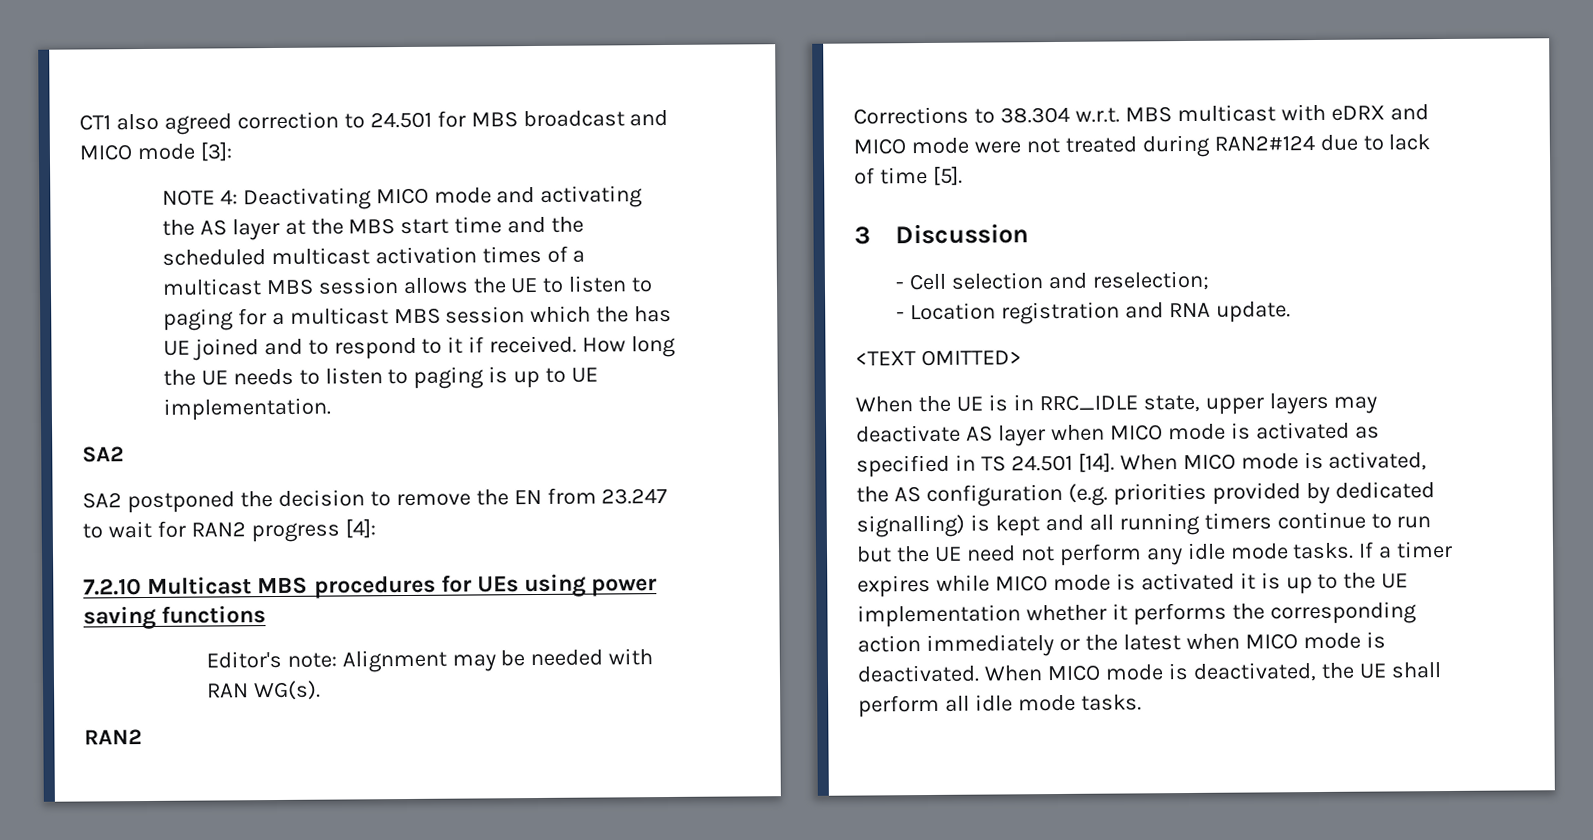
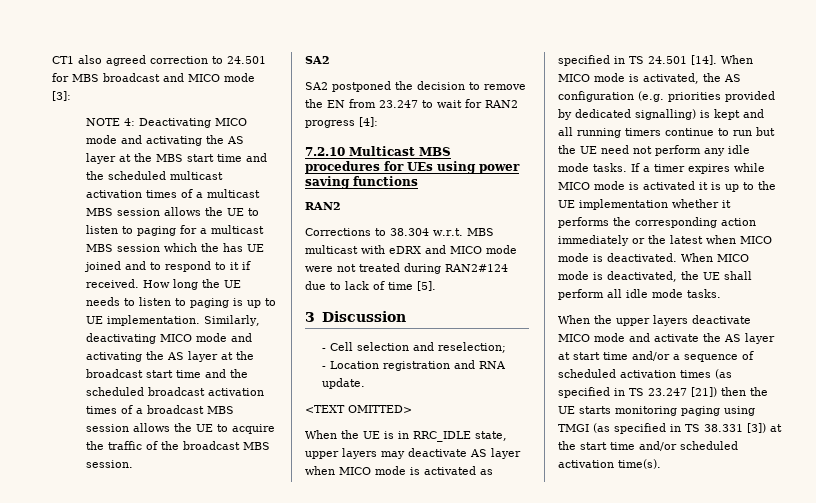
+ Similarly, deactivating MICO mode and activating the AS layer at the broadcast start time and the scheduled broadcast activation times of a broadcast MBS session allows the UE to acquire the traffic of the broadcast MBS session.
- Editor's note: Alignment may be needed with RAN WG(s).
+ When the upper layers deactivate MICO mode and activate the AS layer at start time and/or a sequence of scheduled activation times (as specified in TS 23.247 [21]) then the UE starts monitoring paging using TMGI (as specified in TS 38.331 [3]) at the start time and/or scheduled activation time(s).

